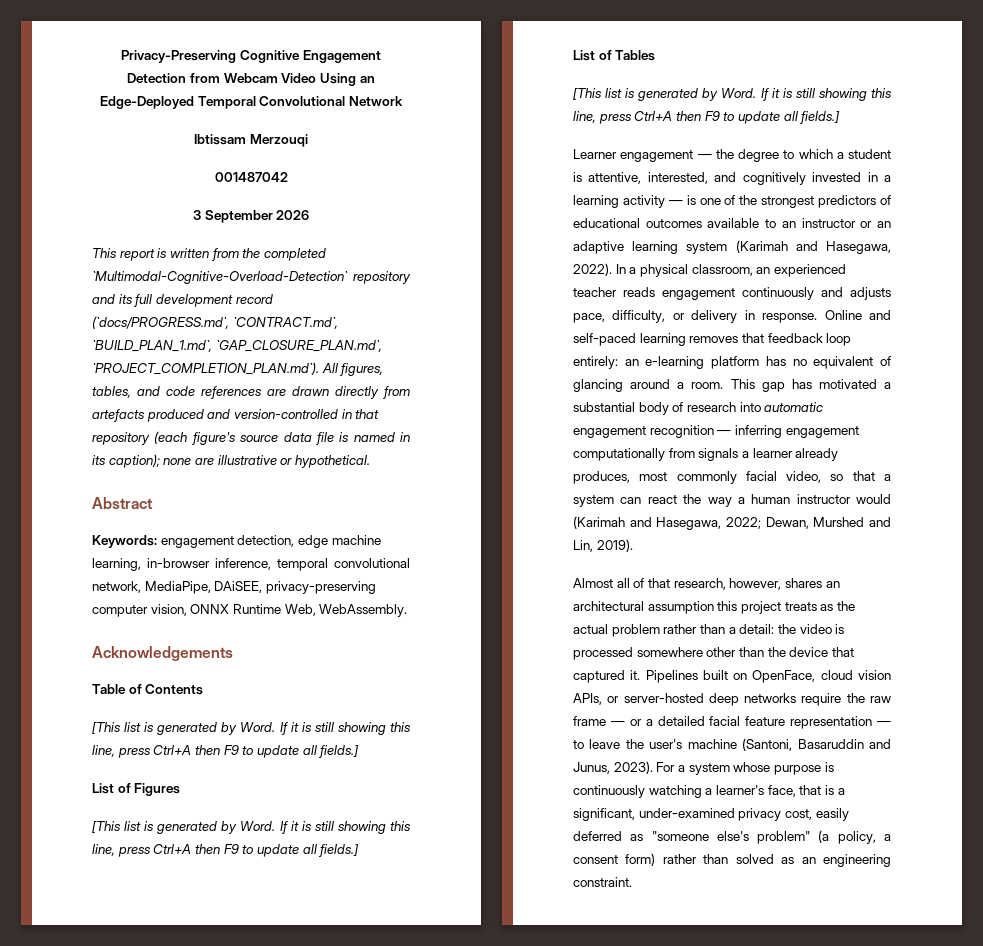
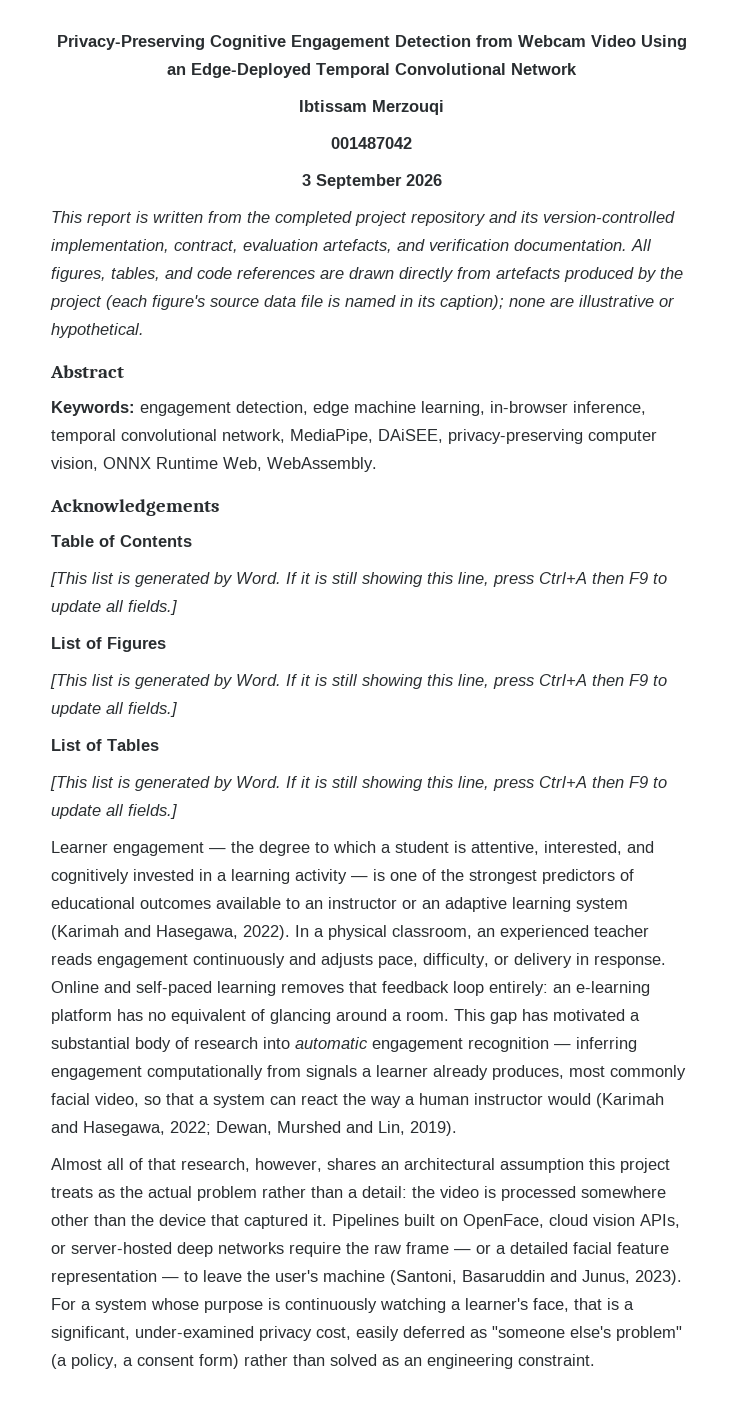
- This report is written from the completed `Multimodal-Cognitive-Overload-Detection` repository and its full development record (`docs/PROGRESS.md`, `CONTRACT.md`, `BUILD_PLAN_1.md`, `GAP_CLOSURE_PLAN.md`, `PROJECT_COMPLETION_PLAN.md`). All figures, tables, and code references are drawn directly from artefacts produced and version-controlled in that repository (each figure's source data file is named in its caption); none are illustrative or hypothetical.
+ This report is written from the completed project repository and its version-controlled implementation, contract, evaluation artefacts, and verification documentation. All figures, tables, and code references are drawn directly from artefacts produced by the project (each figure's source data file is named in its caption); none are illustrative or hypothetical.

